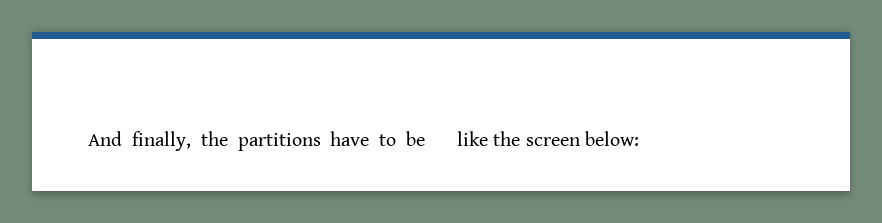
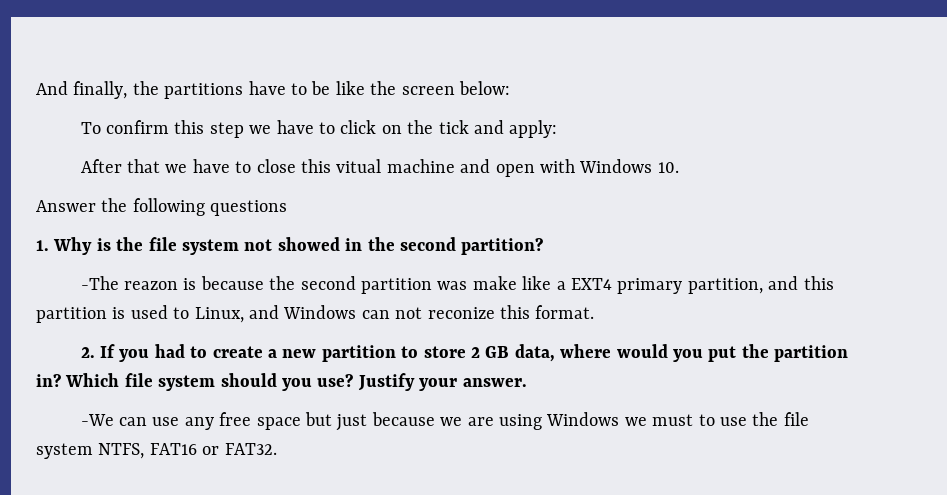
+ To confirm this step we have to click on the tick and apply:
+ After that we have to close this vitual machine and open with Windows 10.
+ Answer the following questions
+ 1. Why is the file system not showed in the second partition?
+ -The reazon is because the second partition was make like a EXT4 primary partition, and this partition is used to Linux, and Windows can not reconize this format.
+ 2. If you had to create a new partition to store 2 GB data, where would you put the partition in? Which file system should you use? Justify your answer.
+ -We can use any free space but just because we are using Windows we must to use the file system NTFS, FAT16 or FAT32.

